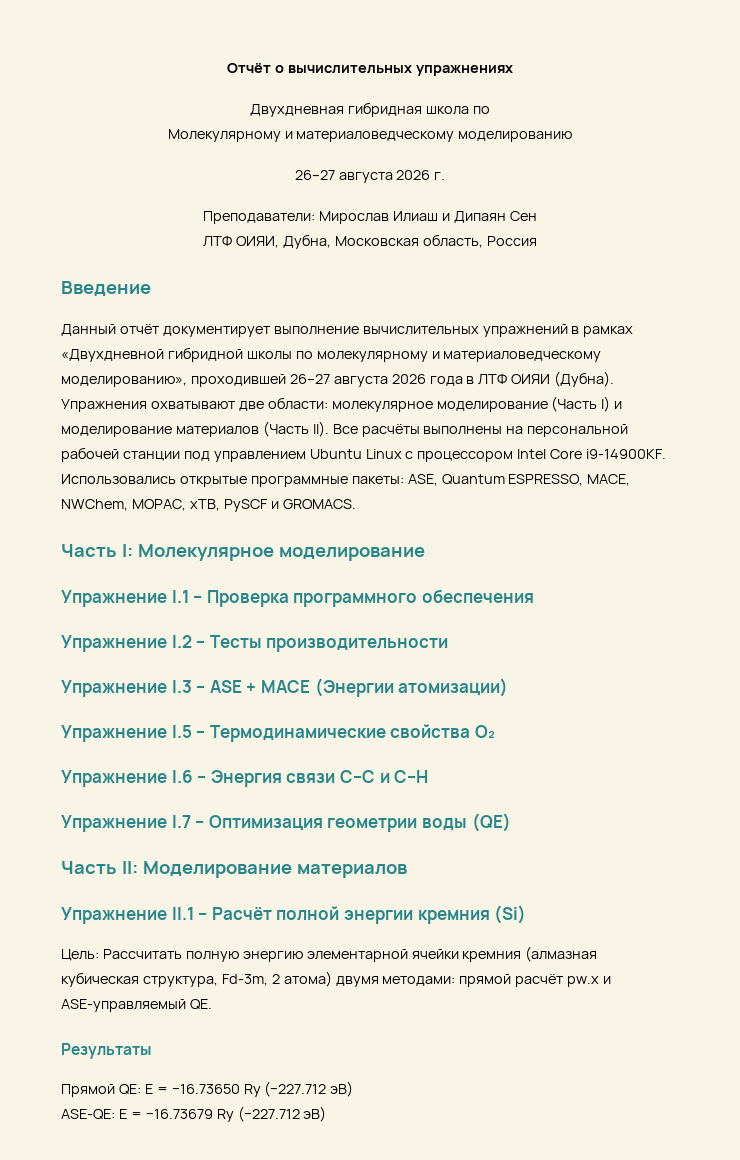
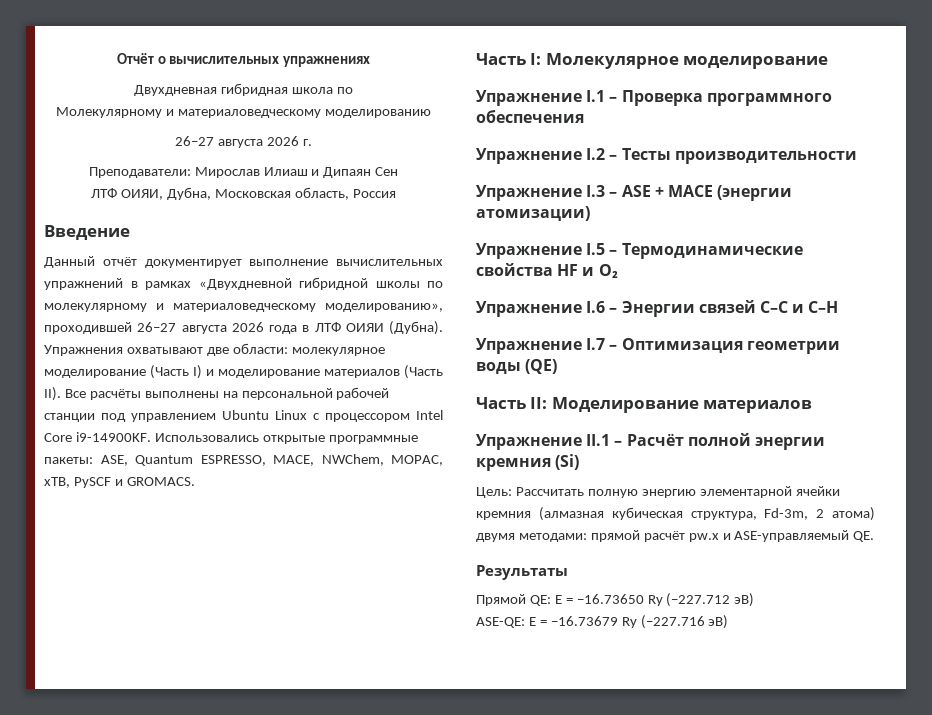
- Упражнение I.3 – ASE + MACE (Энергии атомизации)
+ Упражнение I.3 – ASE + MACE (энергии атомизации)
- Упражнение I.5 – Термодинамические свойства O₂
+ Упражнение I.5 – Термодинамические свойства HF и O₂
- Упражнение I.6 – Энергия связи C–C и C–H
+ Упражнение I.6 – Энергии связей C–C и C–H
- ASE-QE: E = −16.73679 Ry (−227.712 эВ)
+ ASE-QE: E = −16.73679 Ry (−227.716 эВ)

